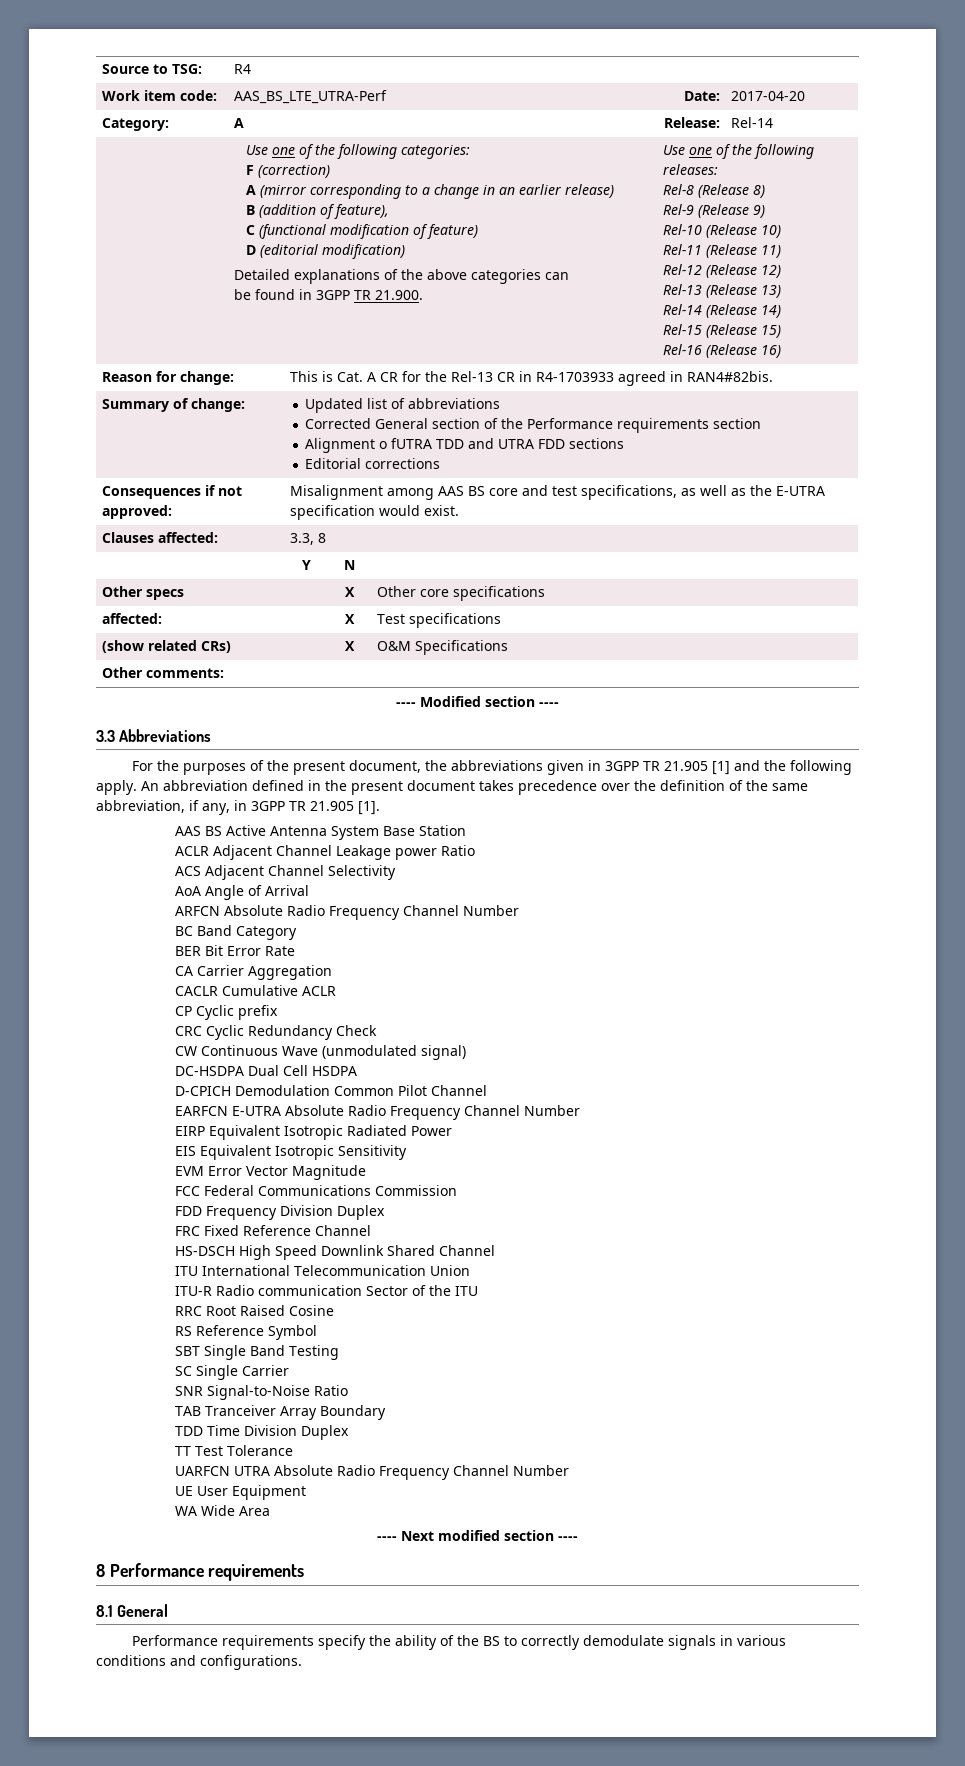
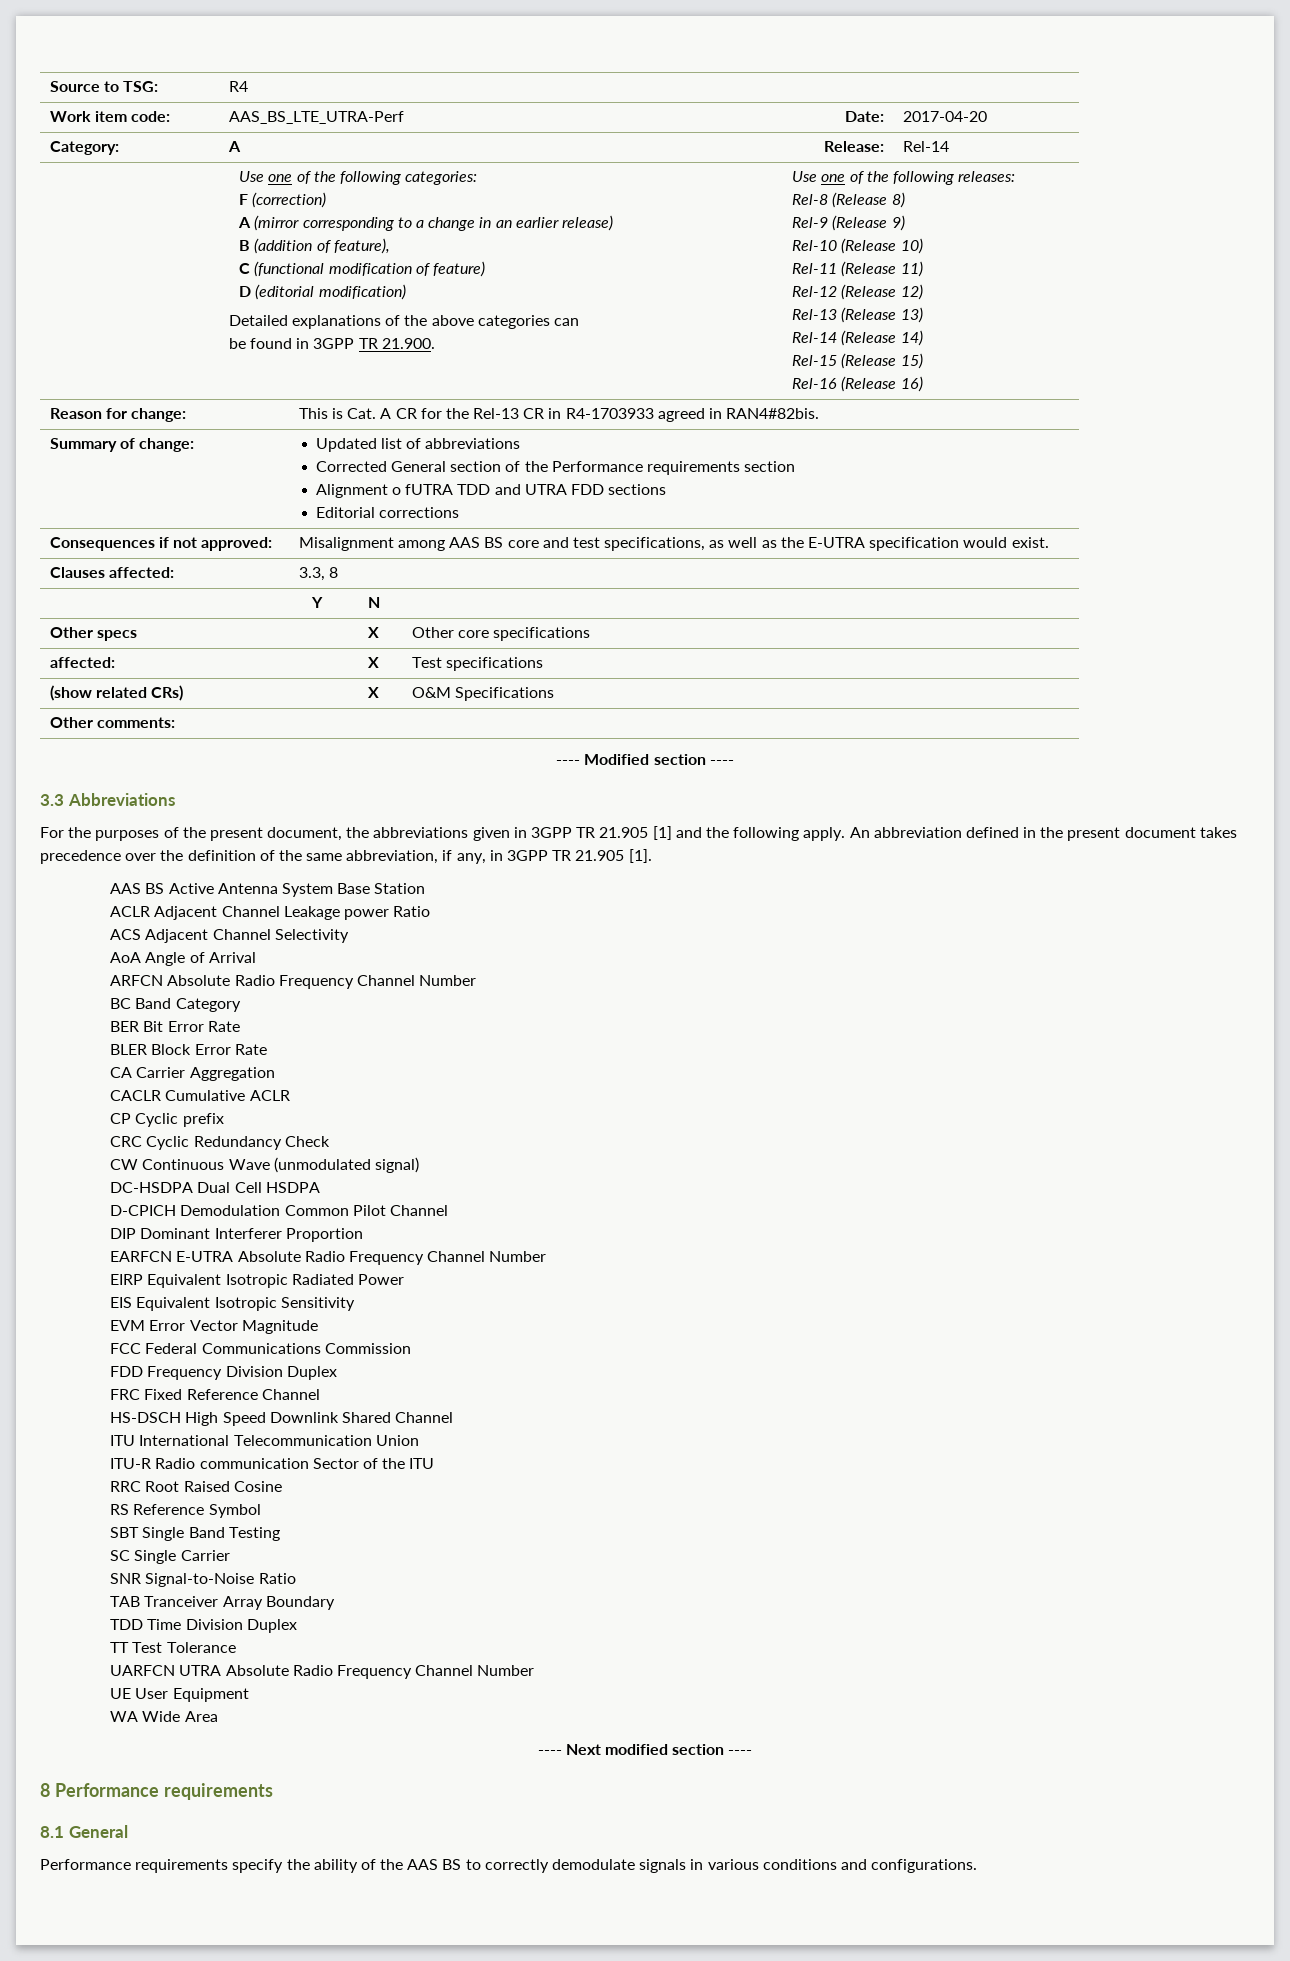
+ BLER Block Error Rate
+ DIP Dominant Interferer Proportion
- Performance requirements specify the ability of the BS to correctly demodulate signals in various conditions and configurations.
+ Performance requirements specify the ability of the AAS BS to correctly demodulate signals in various conditions and configurations.

